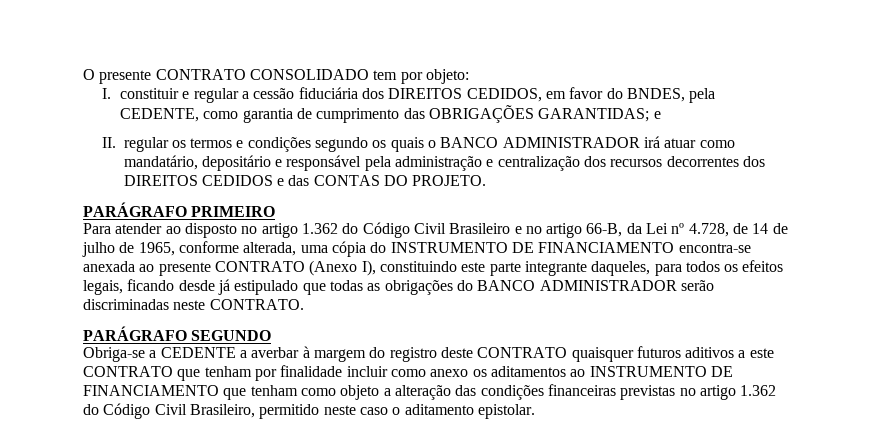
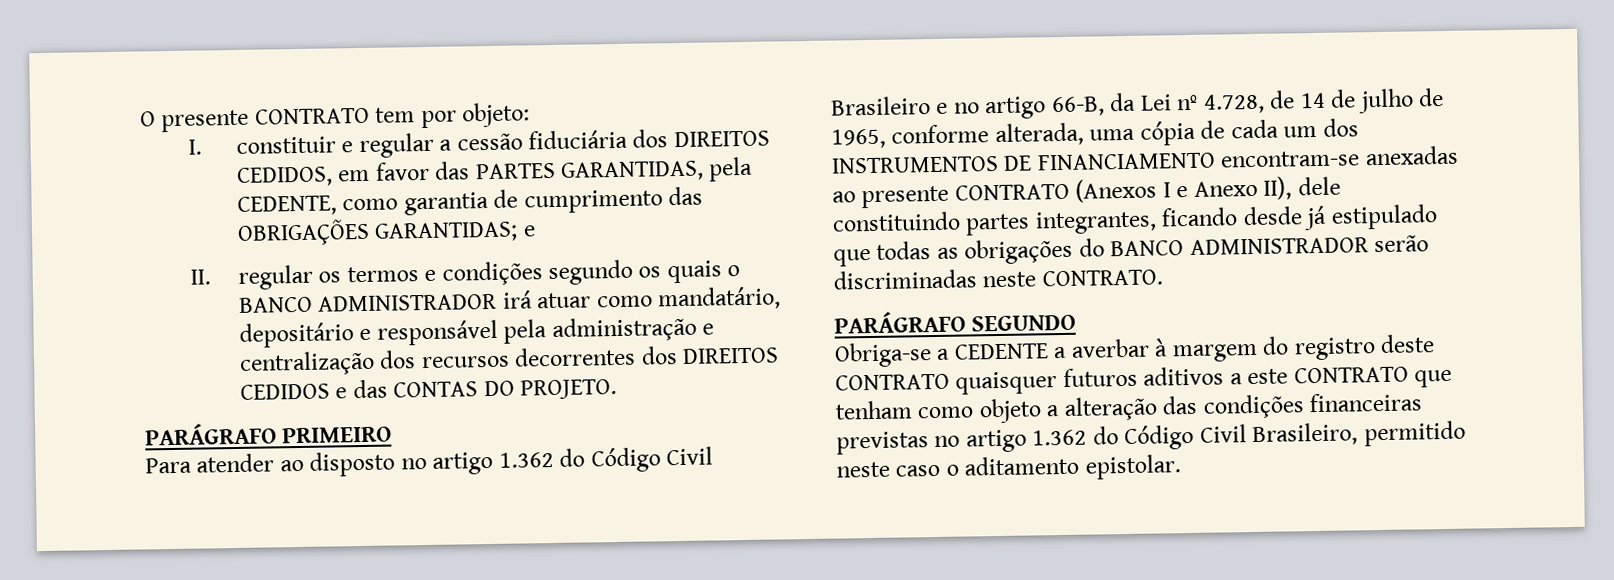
- O presente CONTRATO CONSOLIDADO tem por objeto:
+ O presente CONTRATO tem por objeto:
- I. constituir e regular a cessão fiduciária dos DIREITOS CEDIDOS, em favor do BNDES, pela CEDENTE, como garantia de cumprimento das OBRIGAÇÕES GARANTIDAS; e
+ I. constituir e regular a cessão fiduciária dos DIREITOS CEDIDOS, em favor das PARTES GARANTIDAS, pela CEDENTE, como garantia de cumprimento das OBRIGAÇÕES GARANTIDAS; e
- Para atender ao disposto no artigo 1.362 do Código Civil Brasileiro e no artigo 66-B, da Lei nº 4.728, de 14 de julho de 1965, conforme alterada, uma cópia do INSTRUMENTO DE FINANCIAMENTO encontra-se anexada ao presente CONTRATO (Anexo I), constituindo este parte integrante daqueles, para todos os efeitos legais, ficando desde já estipulado que todas as obrigações do BANCO ADMINISTRADOR serão discriminadas neste CONTRATO.
+ Para atender ao disposto no artigo 1.362 do Código Civil Brasileiro e no artigo 66-B, da Lei nº 4.728, de 14 de julho de 1965, conforme alterada, uma cópia de cada um dos INSTRUMENTOS DE FINANCIAMENTO encontram-se anexadas ao presente CONTRATO (Anexos I e Anexo II), dele constituindo partes integrantes, ficando desde já estipulado que todas as obrigações do BANCO ADMINISTRADOR serão discriminadas neste CONTRATO.
- Obriga-se a CEDENTE a averbar à margem do registro deste CONTRATO quaisquer futuros aditivos a este CONTRATO que tenham por finalidade incluir como anexo os aditamentos ao INSTRUMENTO DE FINANCIAMENTO que tenham como objeto a alteração das condições financeiras previstas no artigo 1.362 do Código Civil Brasileiro, permitido neste caso o aditamento epistolar.
+ Obriga-se a CEDENTE a averbar à margem do registro deste CONTRATO quaisquer futuros aditivos a este CONTRATO que tenham como objeto a alteração das condições financeiras previstas no artigo 1.362 do Código Civil Brasileiro, permitido neste caso o aditamento epistolar.

